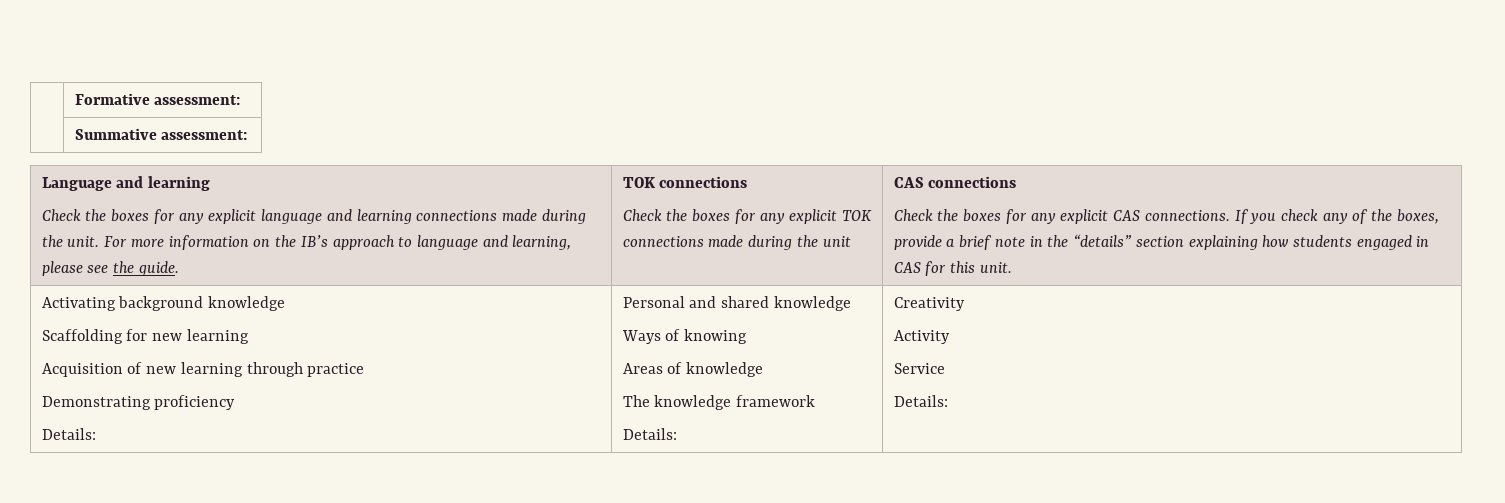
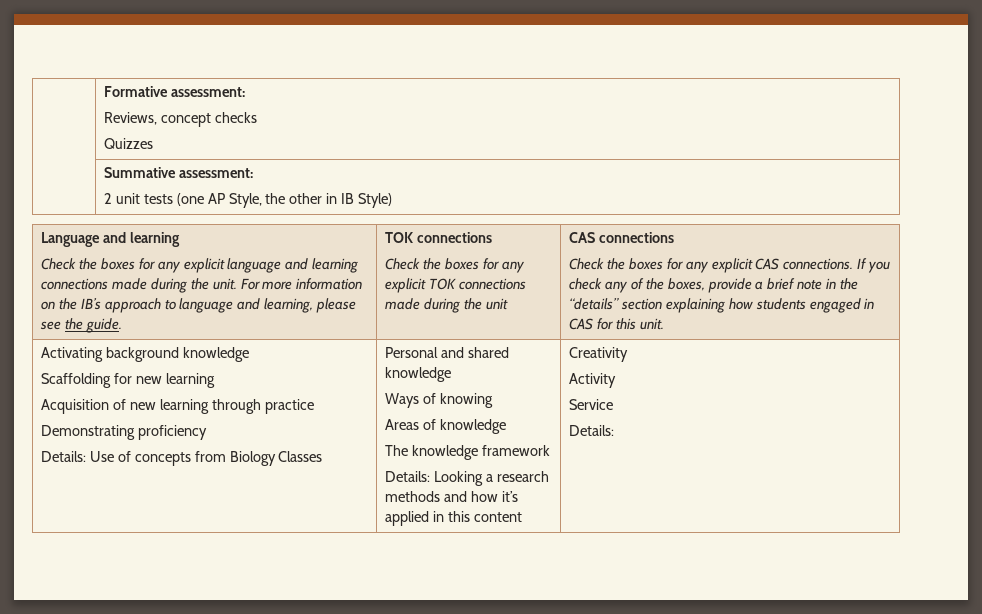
  | Formative assessment:
+ Reviews, concept checks
+ Quizzes
  | Summative assessment:
+ 2 unit tests (one AP Style, the other in IB Style)
  Demonstrating proficiency
- Details:
+ Details: Use of concepts from Biology Classes
  The knowledge framework
- Details:
+ Details: Looking a research methods and how it’s applied in this content

